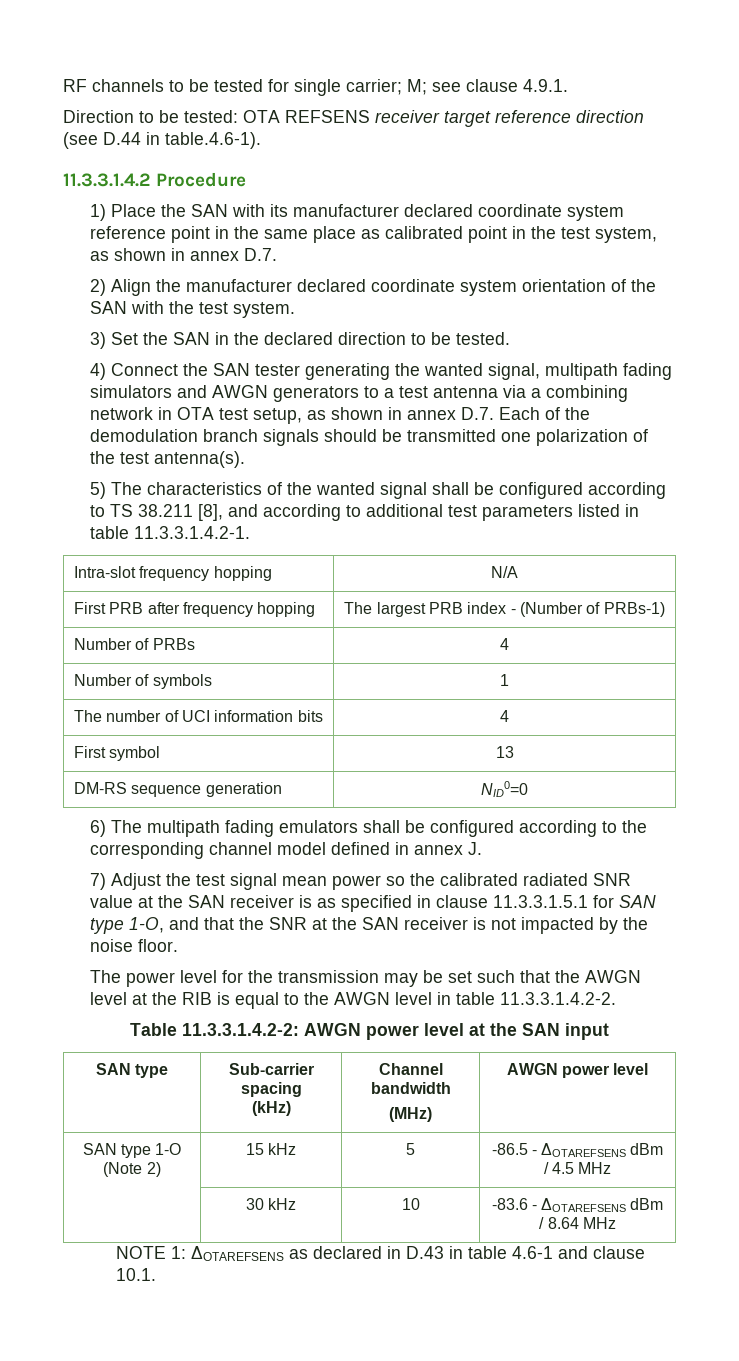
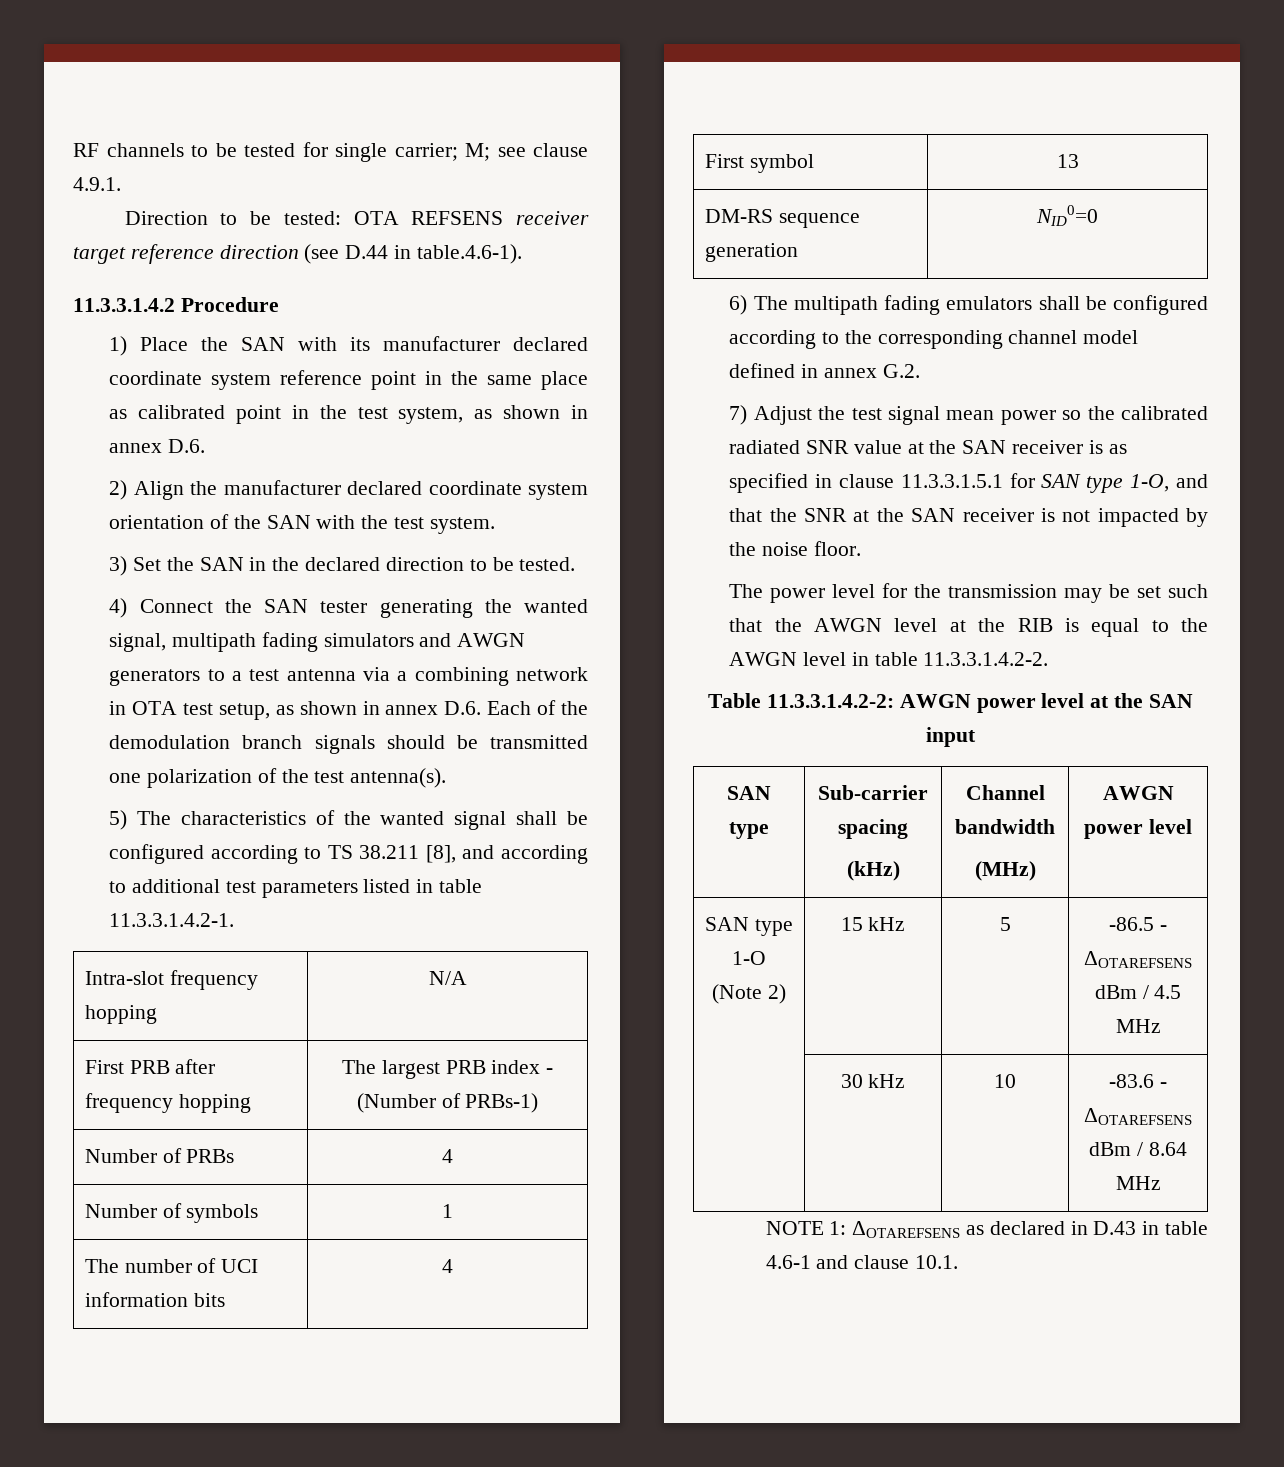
- 1) Place the SAN with its manufacturer declared coordinate system reference point in the same place as calibrated point in the test system, as shown in annex D.7.
+ 1) Place the SAN with its manufacturer declared coordinate system reference point in the same place as calibrated point in the test system, as shown in annex D.6.
- 4) Connect the SAN tester generating the wanted signal, multipath fading simulators and AWGN generators to a test antenna via a combining network in OTA test setup, as shown in annex D.7. Each of the demodulation branch signals should be transmitted one polarization of the test antenna(s).
+ 4) Connect the SAN tester generating the wanted signal, multipath fading simulators and AWGN generators to a test antenna via a combining network in OTA test setup, as shown in annex D.6. Each of the demodulation branch signals should be transmitted one polarization of the test antenna(s).
- 6) The multipath fading emulators shall be configured according to the corresponding channel model defined in annex J.
+ 6) The multipath fading emulators shall be configured according to the corresponding channel model defined in annex G.2.

